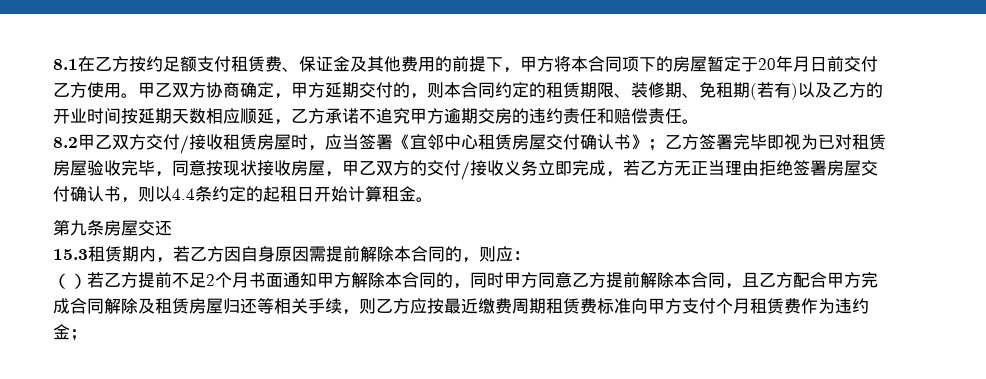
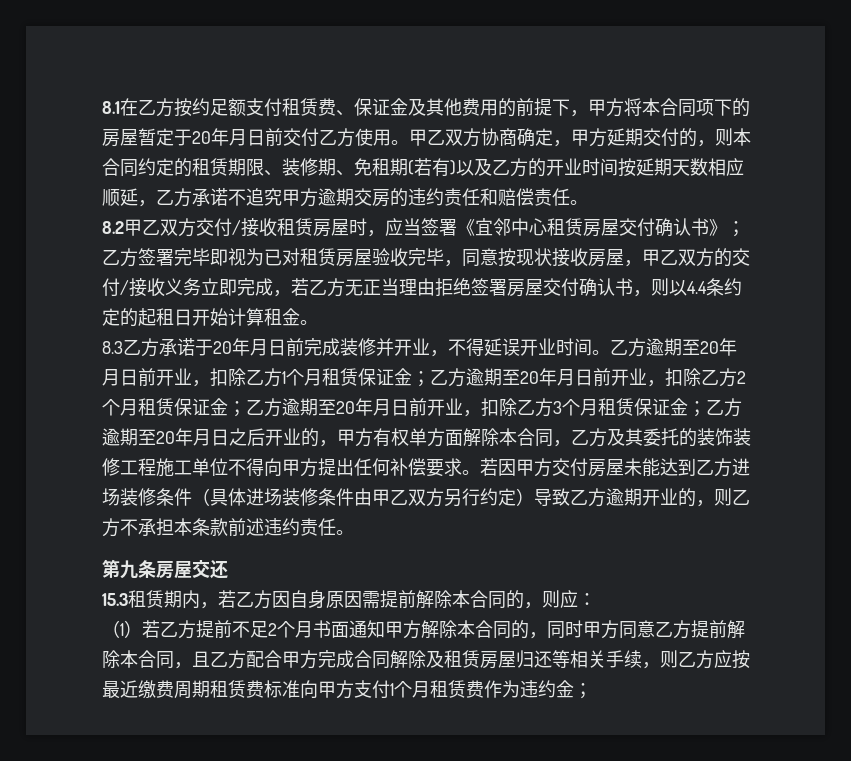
+ 8.3乙方承诺于20年月日前完成装修并开业，不得延误开业时间。乙方逾期至20年月日前开业，扣除乙方1个月租赁保证金；乙方逾期至20年月日前开业，扣除乙方2个月租赁保证金；乙方逾期至20年月日前开业，扣除乙方3个月租赁保证金；乙方逾期至20年月日之后开业的，甲方有权单方面解除本合同，乙方及其委托的装饰装修工程施工单位不得向甲方提出任何补偿要求。若因甲方交付房屋未能达到乙方进场装修条件（具体进场装修条件由甲乙双方另行约定）导致乙方逾期开业的，则乙方不承担本条款前述违约责任。
- （）若乙方提前不足2个月书面通知甲方解除本合同的，同时甲方同意乙方提前解除本合同，且乙方配合甲方完成合同解除及租赁房屋归还等相关手续，则乙方应按最近缴费周期租赁费标准向甲方支付个月租赁费作为违约金；
+ （1）若乙方提前不足2个月书面通知甲方解除本合同的，同时甲方同意乙方提前解除本合同，且乙方配合甲方完成合同解除及租赁房屋归还等相关手续，则乙方应按最近缴费周期租赁费标准向甲方支付1个月租赁费作为违约金；

